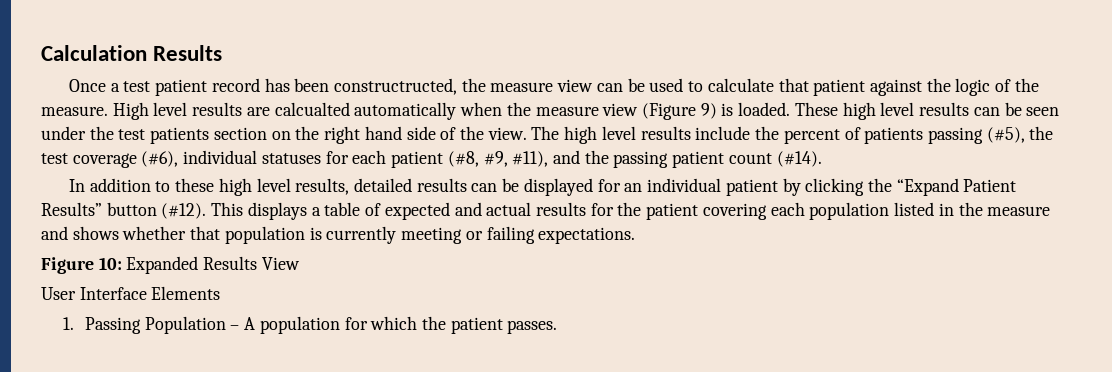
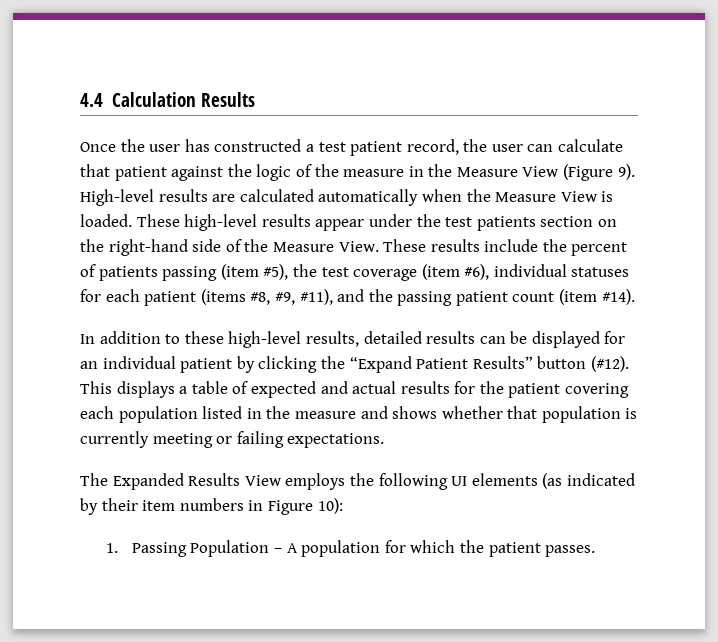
- Calculation Results
+ 4.4 Calculation Results
- Once a test patient record has been constructructed, the measure view can be used to calculate that patient against the logic of the measure. High level results are calcualted automatically when the measure view (Figure 9) is loaded. These high level results can be seen under the test patients section on the right hand side of the view. The high level results include the percent of patients passing (#5), the test coverage (#6), individual statuses for each patient (#8, #9, #11), and the passing patient count (#14).
+ Once the user has constructed a test patient record, the user can calculate that patient against the logic of the measure in the Measure View (Figure 9). High-level results are calculated automatically when the Measure View is loaded. These high-level results appear under the test patients section on the right-hand side of the Measure View. These results include the percent of patients passing (item #5), the test coverage (item #6), individual statuses for each patient (items #8, #9, #11), and the passing patient count (item #14).
- In addition to these high level results, detailed results can be displayed for an individual patient by clicking the “Expand Patient Results” button (#12).
+ In addition to these high-level results, detailed results can be displayed for an individual patient by clicking the “Expand Patient Results” button (#12).
- Figure 10: Expanded Results View
- User Interface Elements
+ The Expanded Results View employs the following UI elements (as indicated by their item numbers in Figure 10):

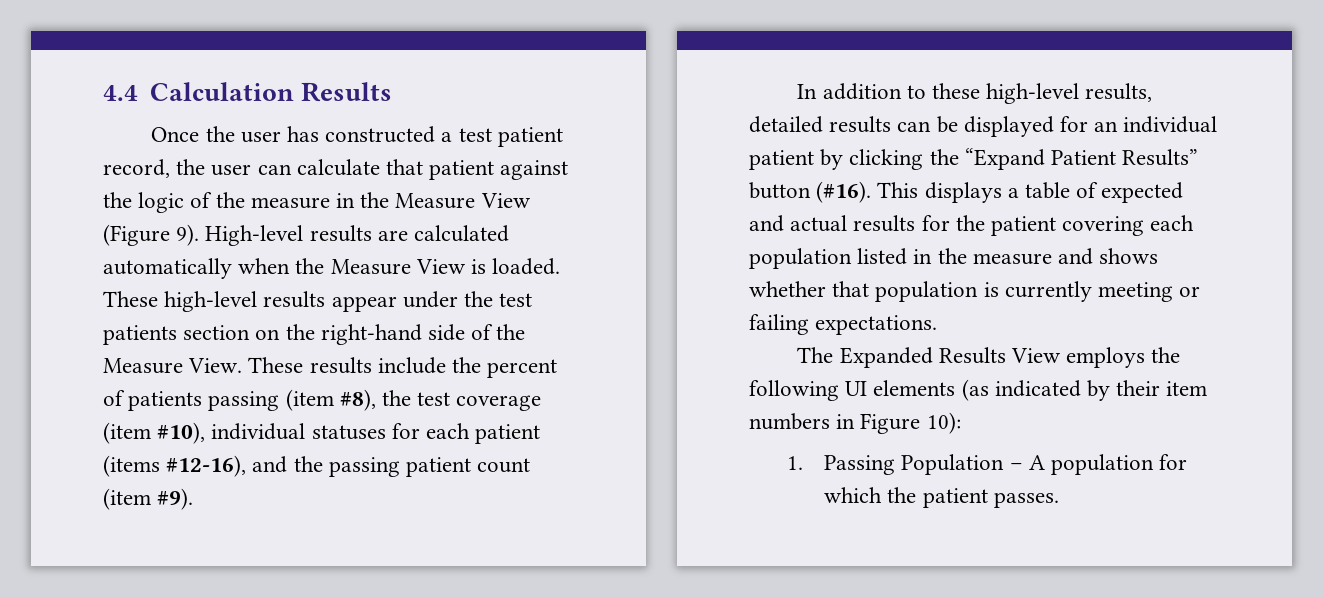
- These results include the percent of patients passing (item #5), the test coverage (item #6), individual statuses for each patient (items #8, #9, #11), and the passing patient count (item #14).
+ These results include the percent of patients passing (item #8), the test coverage (item #10), individual statuses for each patient (items #12-16), and the passing patient count (item #9).
- In addition to these high-level results, detailed results can be displayed for an individual patient by clicking the “Expand Patient Results” button (#12).
+ In addition to these high-level results, detailed results can be displayed for an individual patient by clicking the “Expand Patient Results” button (#16).

